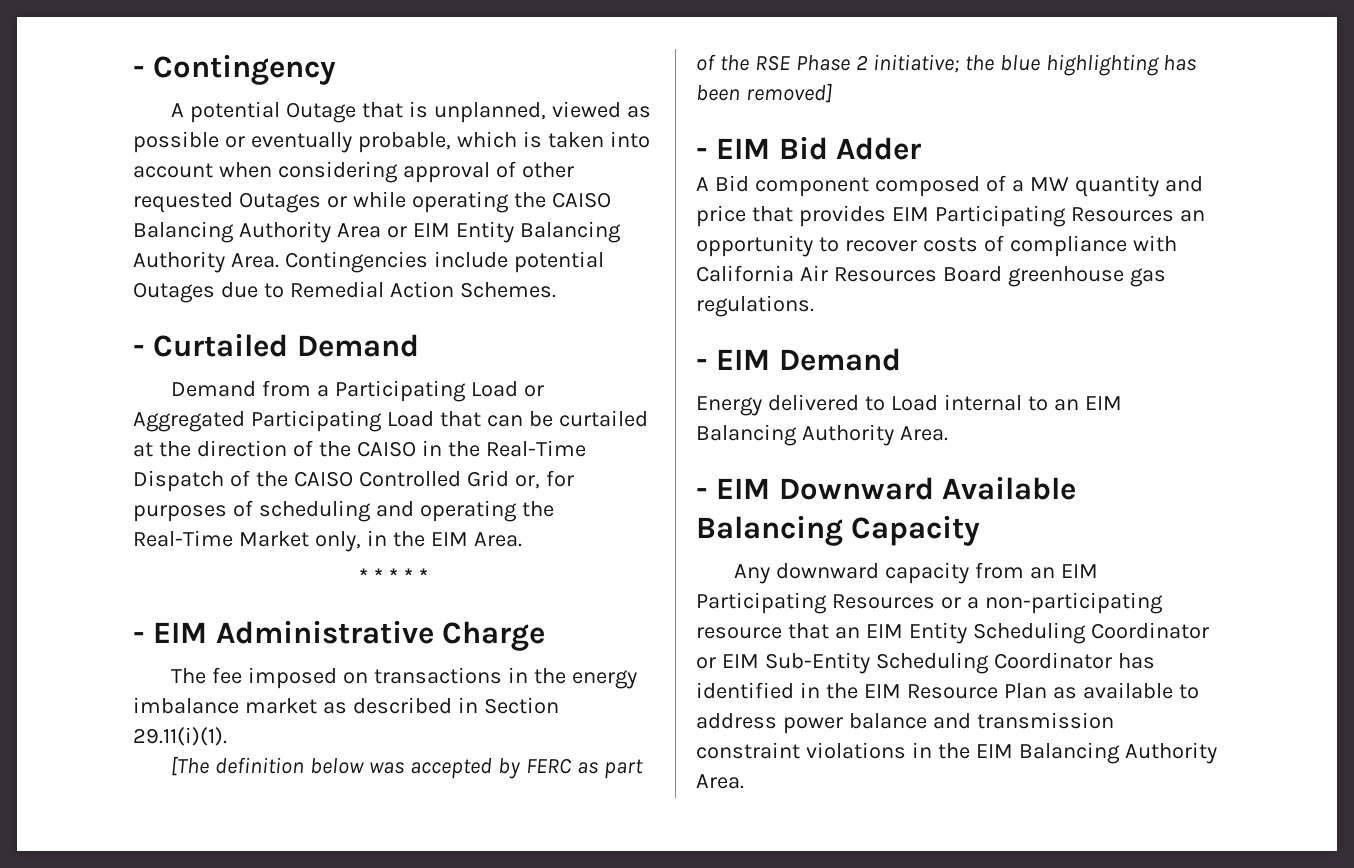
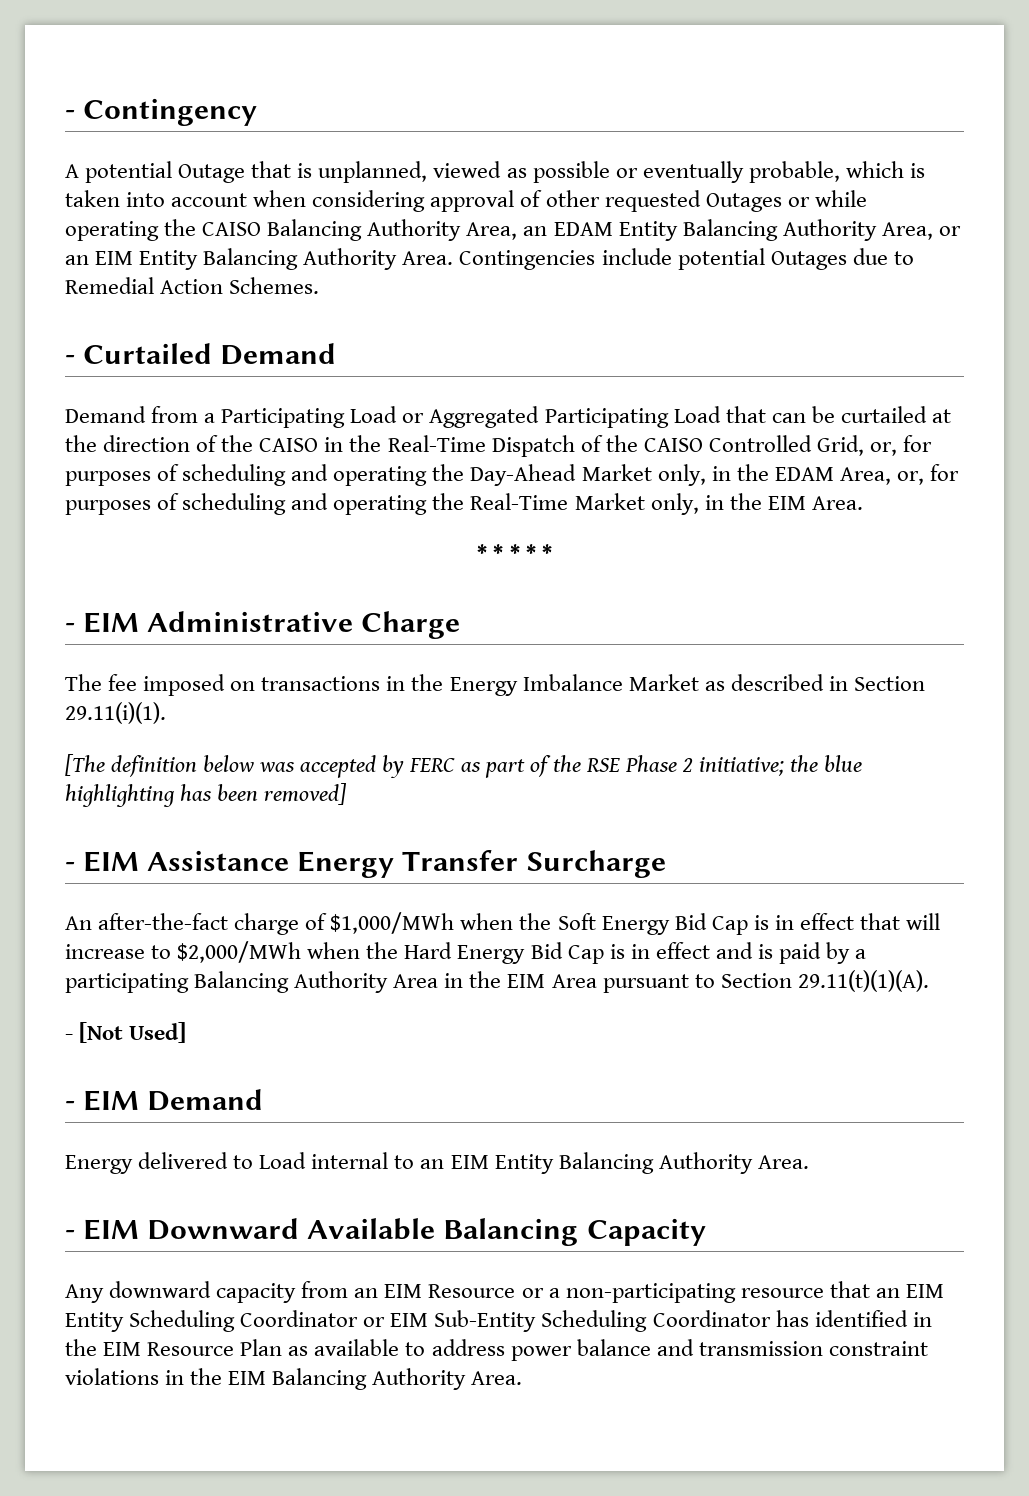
- A potential Outage that is unplanned, viewed as possible or eventually probable, which is taken into account when considering approval of other requested Outages or while operating the CAISO Balancing Authority Area or EIM Entity Balancing Authority Area.
+ A potential Outage that is unplanned, viewed as possible or eventually probable, which is taken into account when considering approval of other requested Outages or while operating the CAISO Balancing Authority Area, an EDAM Entity Balancing Authority Area, or an EIM Entity Balancing Authority Area.
- Demand from a Participating Load or Aggregated Participating Load that can be curtailed at the direction of the CAISO in the Real-Time Dispatch of the CAISO Controlled Grid or, for purposes of scheduling and operating the Real-Time Market only, in the EIM Area.
+ Demand from a Participating Load or Aggregated Participating Load that can be curtailed at the direction of the CAISO in the Real-Time Dispatch of the CAISO Controlled Grid, or, for purposes of scheduling and operating the Day-Ahead Market only, in the EDAM Area, or, for purposes of scheduling and operating the Real-Time Market only, in the EIM Area.
- The fee imposed on transactions in the energy imbalance market as described in Section 29.11(i)(1).
+ The fee imposed on transactions in the Energy Imbalance Market as described in Section 29.11(i)(1).
- - EIM Bid Adder
- A Bid component composed of a MW quantity and price that provides EIM Participating Resources an opportunity to recover costs of compliance with California Air Resources Board greenhouse gas regulations.
+ - EIM Assistance Energy Transfer Surcharge
+ An after-the-fact charge of $1,000/MWh when the Soft Energy Bid Cap is in effect that will increase to $2,000/MWh when the Hard Energy Bid Cap is in effect and is paid by a participating Balancing Authority Area in the EIM Area pursuant to Section 29.11(t)(1)(A).
+ - [Not Used]
- Energy delivered to Load internal to an EIM Balancing Authority Area.
+ Energy delivered to Load internal to an EIM Entity Balancing Authority Area.
- Any downward capacity from an EIM Participating Resources or a non-participating resource that an EIM Entity Scheduling Coordinator or EIM Sub-Entity Scheduling Coordinator has identified in the EIM Resource Plan as available to address power balance and transmission constraint violations in the EIM Balancing Authority Area.
+ Any downward capacity from an EIM Resource or a non-participating resource that an EIM Entity Scheduling Coordinator or EIM Sub-Entity Scheduling Coordinator has identified in the EIM Resource Plan as available to address power balance and transmission constraint violations in the EIM Balancing Authority Area.

